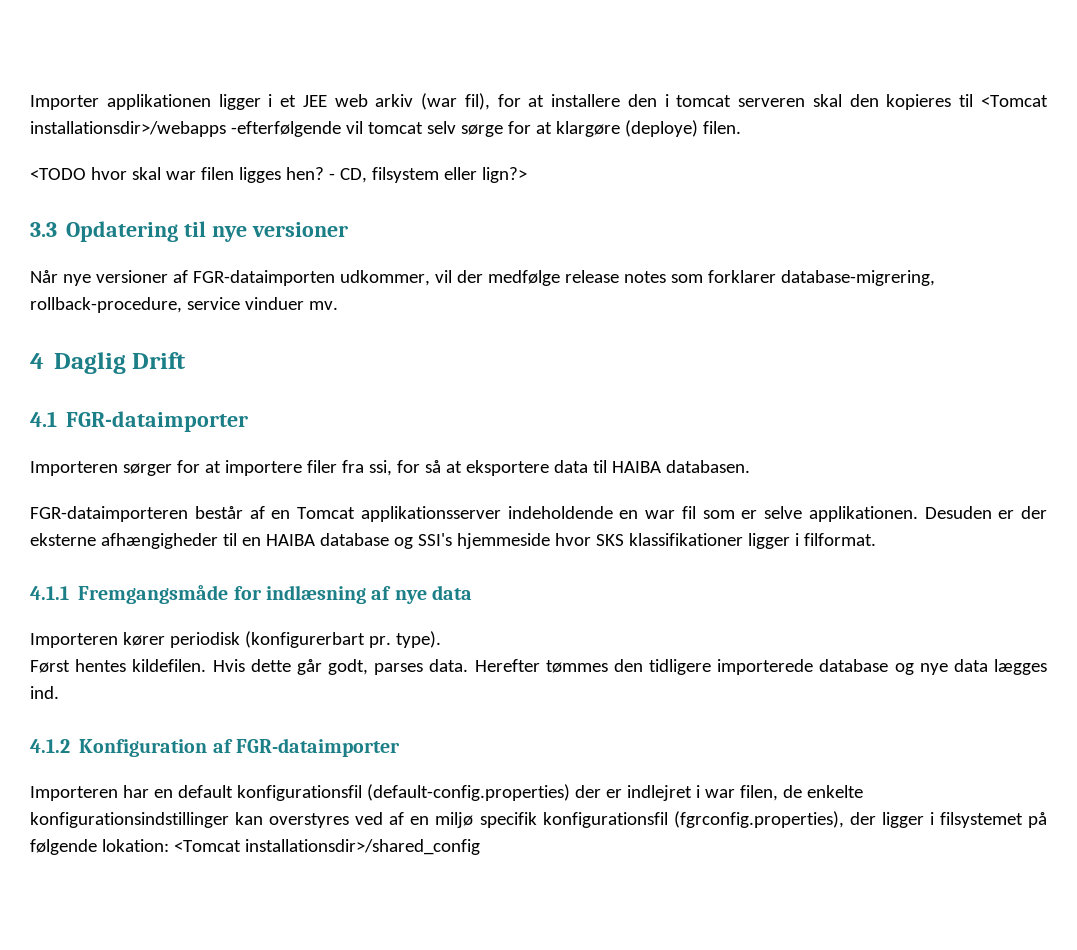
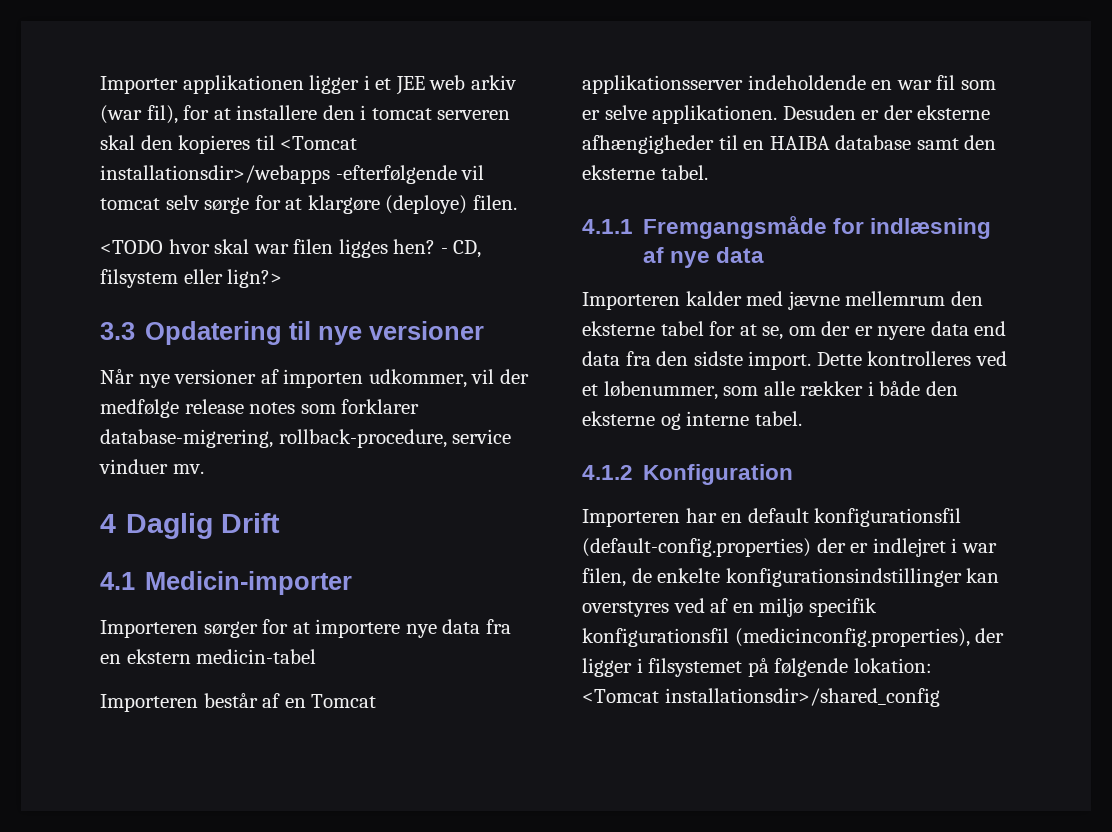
- Når nye versioner af FGR-dataimporten udkommer, vil der medfølge release notes som forklarer database-migrering, rollback-procedure, service vinduer mv.
+ Når nye versioner af importen udkommer, vil der medfølge release notes som forklarer database-migrering, rollback-procedure, service vinduer mv.
- 4.1 FGR-dataimporter
+ 4.1 Medicin-importer
- Importeren sørger for at importere filer fra ssi, for så at eksportere data til HAIBA databasen.
- FGR-dataimporteren består af en Tomcat applikationsserver indeholdende en war fil som er selve applikationen.
+ Importeren sørger for at importere nye data fra en ekstern medicin-tabel
+ Importeren består af en Tomcat applikationsserver indeholdende en war fil som er selve applikationen.
- Desuden er der eksterne afhængigheder til en HAIBA database og SSI's hjemmeside hvor SKS klassifikationer ligger i filformat.
+ Desuden er der eksterne afhængigheder til en HAIBA database samt den eksterne tabel.
- Importeren kører periodisk (konfigurerbart pr. type).
- Først hentes kildefilen. Hvis dette går godt, parses data. Herefter tømmes den tidligere importerede database og nye data lægges ind.
+ Importeren kalder med jævne mellemrum den eksterne tabel for at se, om der er nyere data end data fra den sidste import. Dette kontrolleres ved et løbenummer, som alle rækker i både den eksterne og interne tabel.
- 4.1.2 Konfiguration af FGR-dataimporter
+ 4.1.2 Konfiguration
- Importeren har en default konfigurationsfil (default-config.properties) der er indlejret i war filen, de enkelte konfigurationsindstillinger kan overstyres ved af en miljø specifik konfigurationsfil (fgrconfig.properties), der ligger i filsystemet på følgende lokation: <Tomcat installationsdir>/shared_config
+ Importeren har en default konfigurationsfil (default-config.properties) der er indlejret i war filen, de enkelte konfigurationsindstillinger kan overstyres ved af en miljø specifik konfigurationsfil (medicinconfig.properties), der ligger i filsystemet på følgende lokation: <Tomcat installationsdir>/shared_config

